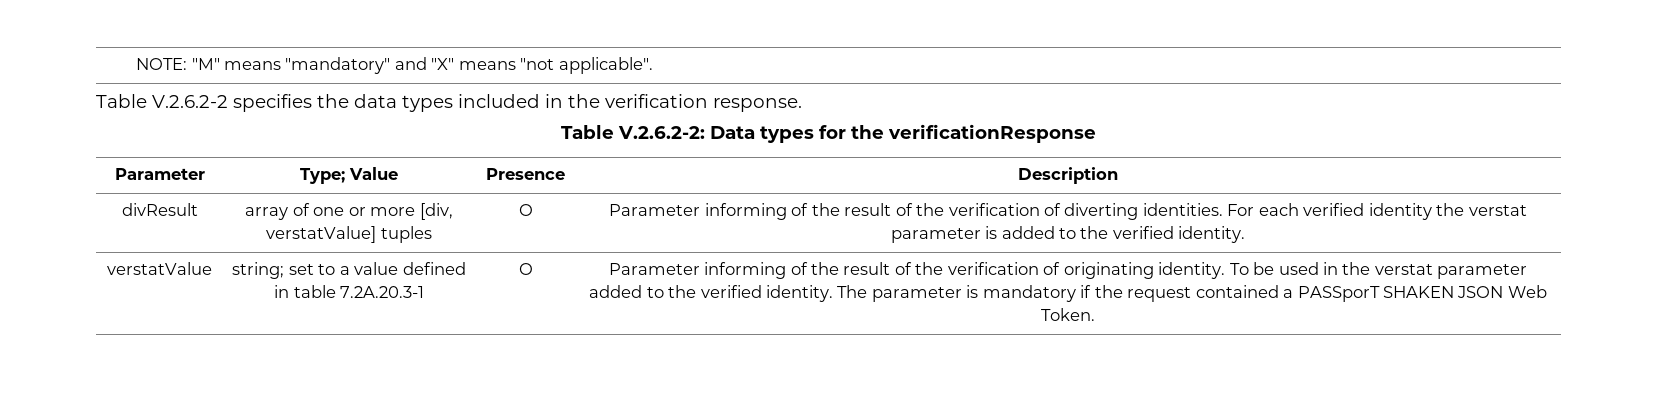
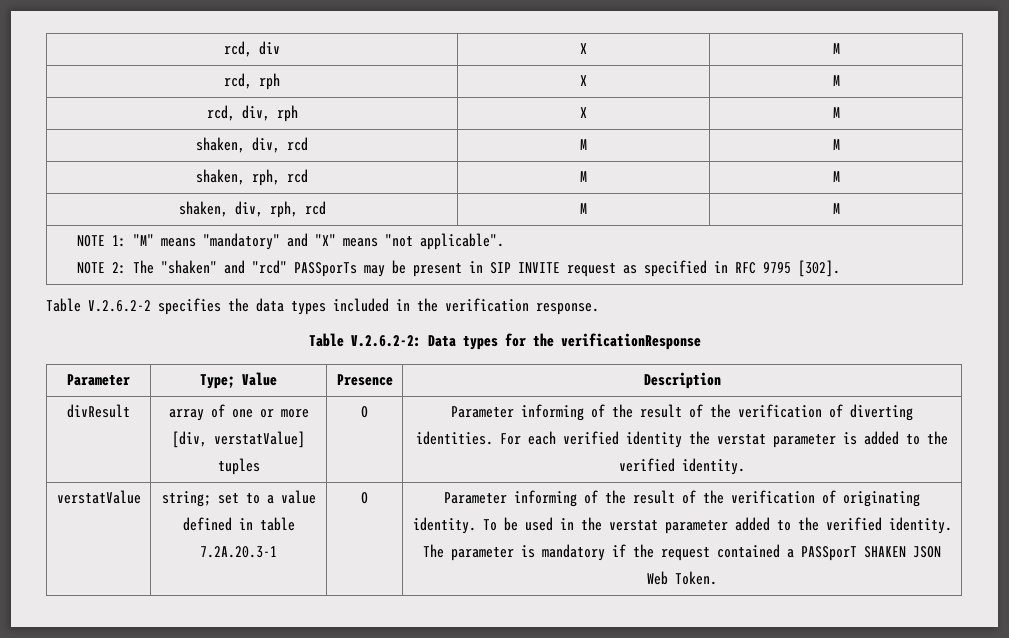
- NOTE: "M" means "mandatory" and "X" means "not applicable".
+ rcd, div | X | M
+ rcd, rph | X | M
+ rcd, div, rph | X | M
+ shaken, div, rcd | M | M
+ shaken, rph, rcd | M | M
+ shaken, div, rph, rcd | M | M
+ NOTE 1: "M" means "mandatory" and "X" means "not applicable".
+ NOTE 2: The "shaken" and "rcd" PASSporTs may be present in SIP INVITE request as specified in RFC 9795 [302].

